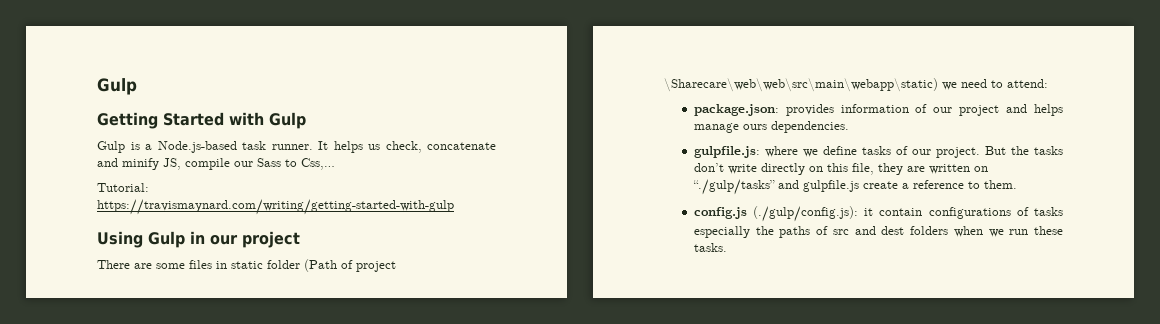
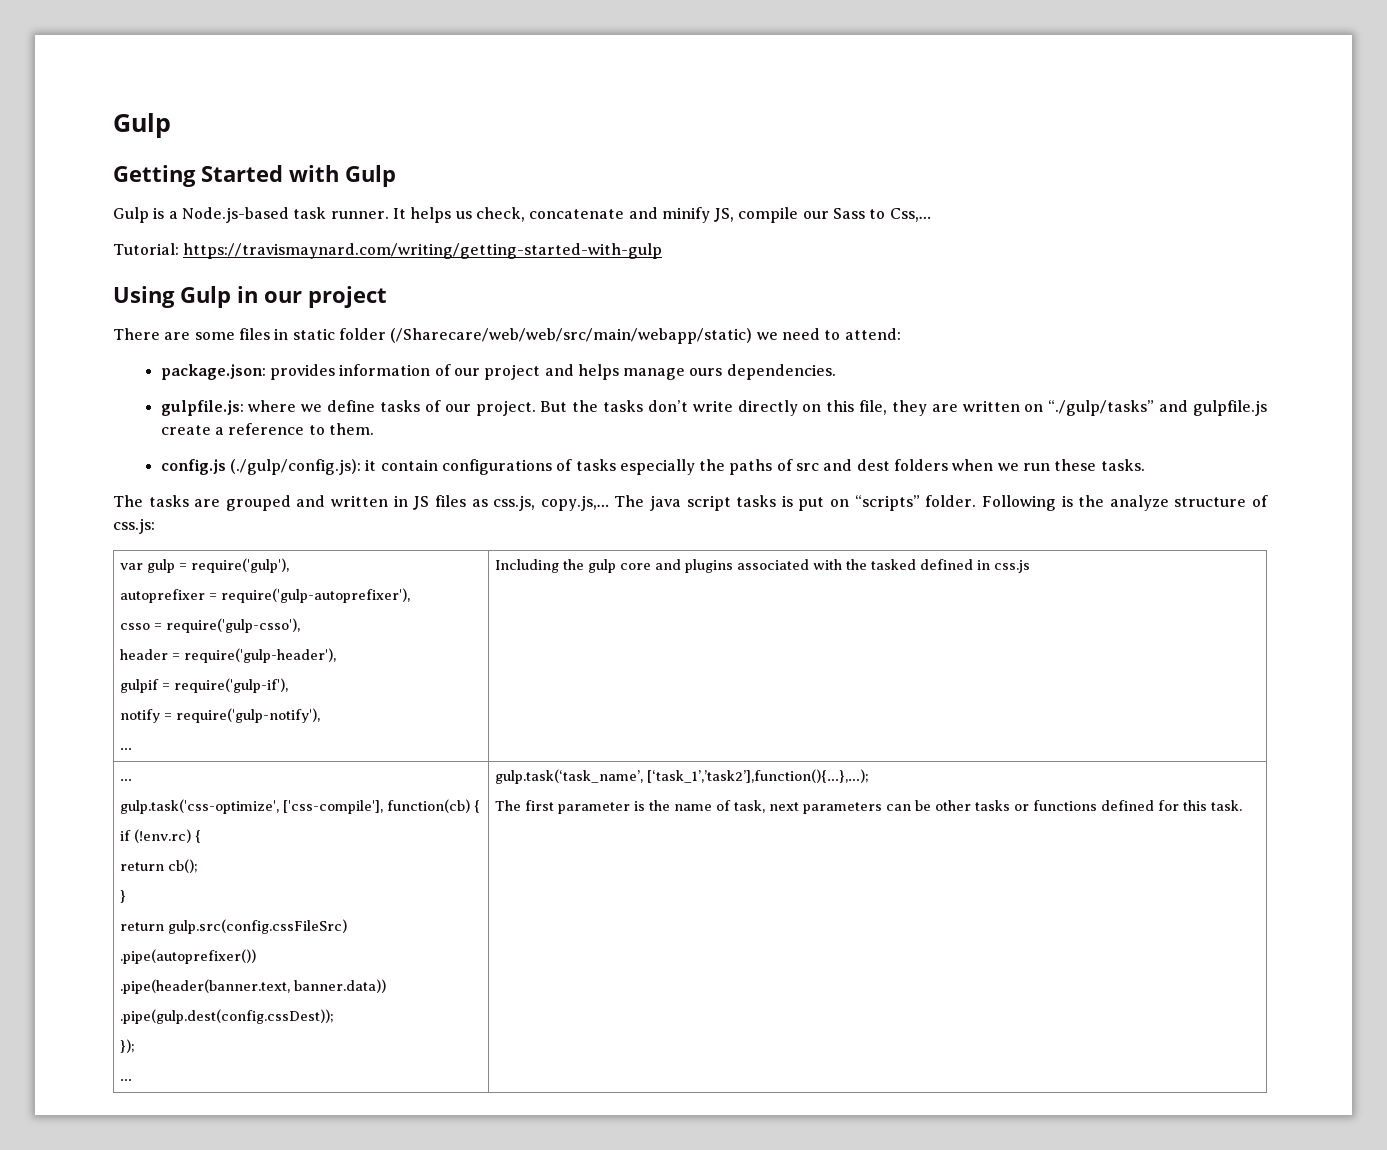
- There are some files in static folder (Path of project \Sharecare\web\web\src\main\webapp\static) we need to attend:
+ There are some files in static folder (/Sharecare/web/web/src/main/webapp/static) we need to attend:
+ The tasks are grouped and written in JS files as css.js, copy.js,… The java script tasks is put on “scripts” folder. Following is the analyze structure of css.js:
+ var gulp = require('gulp'),
+ autoprefixer = require('gulp-autoprefixer'),
+ csso = require('gulp-csso'),
+ header = require('gulp-header'),
+ gulpif = require('gulp-if'),
+ notify = require('gulp-notify'),
+ … | Including the gulp core and plugins associated with the tasked defined in css.js
+ …
+ gulp.task('css-optimize', ['css-compile'], function(cb) {
+ if (!env.rc) {
+ return cb();
+ }
+ return gulp.src(config.cssFileSrc)
+ .pipe(autoprefixer())
+ .pipe(header(banner.text, banner.data))
+ .pipe(gulp.dest(config.cssDest));
+ });
+ … | gulp.task(‘task_name’, [‘task_1’,’task2’],function(){…},…);
+ The first parameter is the name of task, next parameters can be other tasks or functions defined for this task.

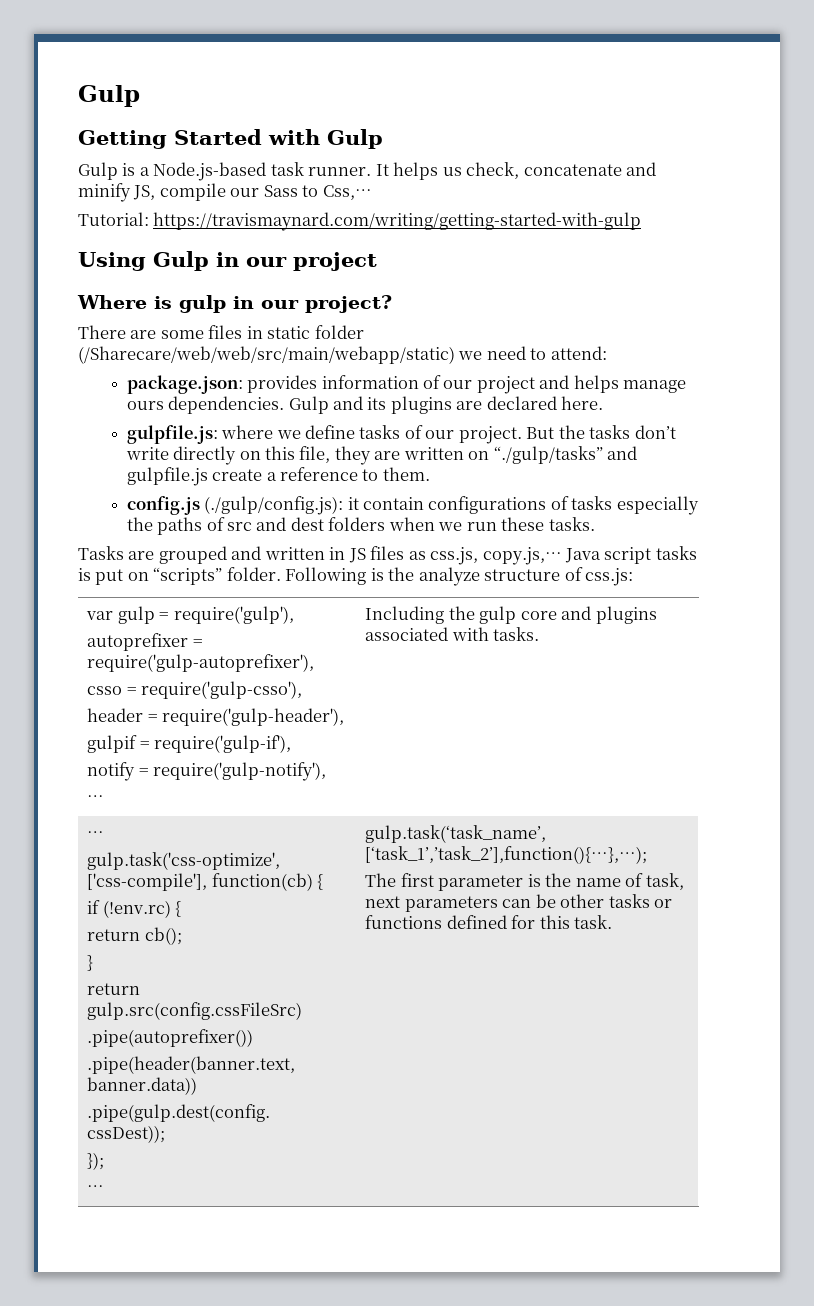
+ Where is gulp in our project?
+ Gulp and its plugins are declared here.
- The tasks are grouped and written in JS files as css.js, copy.js,…
+ Tasks are grouped and written in JS files as css.js, copy.js,…
- The java script tasks is put on “scripts” folder.
+ Java script tasks is put on “scripts” folder.
  var gulp = require('gulp'),
  autoprefixer = require('gulp-autoprefixer'),
  csso = require('gulp-csso'),
  header = require('gulp-header'),
  gulpif = require('gulp-if'),
  notify = require('gulp-notify'),
- … | Including the gulp core and plugins associated with the tasked defined in css.js
+ … | Including the gulp core and plugins associated with tasks.
- gulp.task(‘task_name’, [‘task_1’,’task2’],function(){…},…);
+ gulp.task(‘task_name’, [‘task_1’,’task_2’],function(){…},…);

